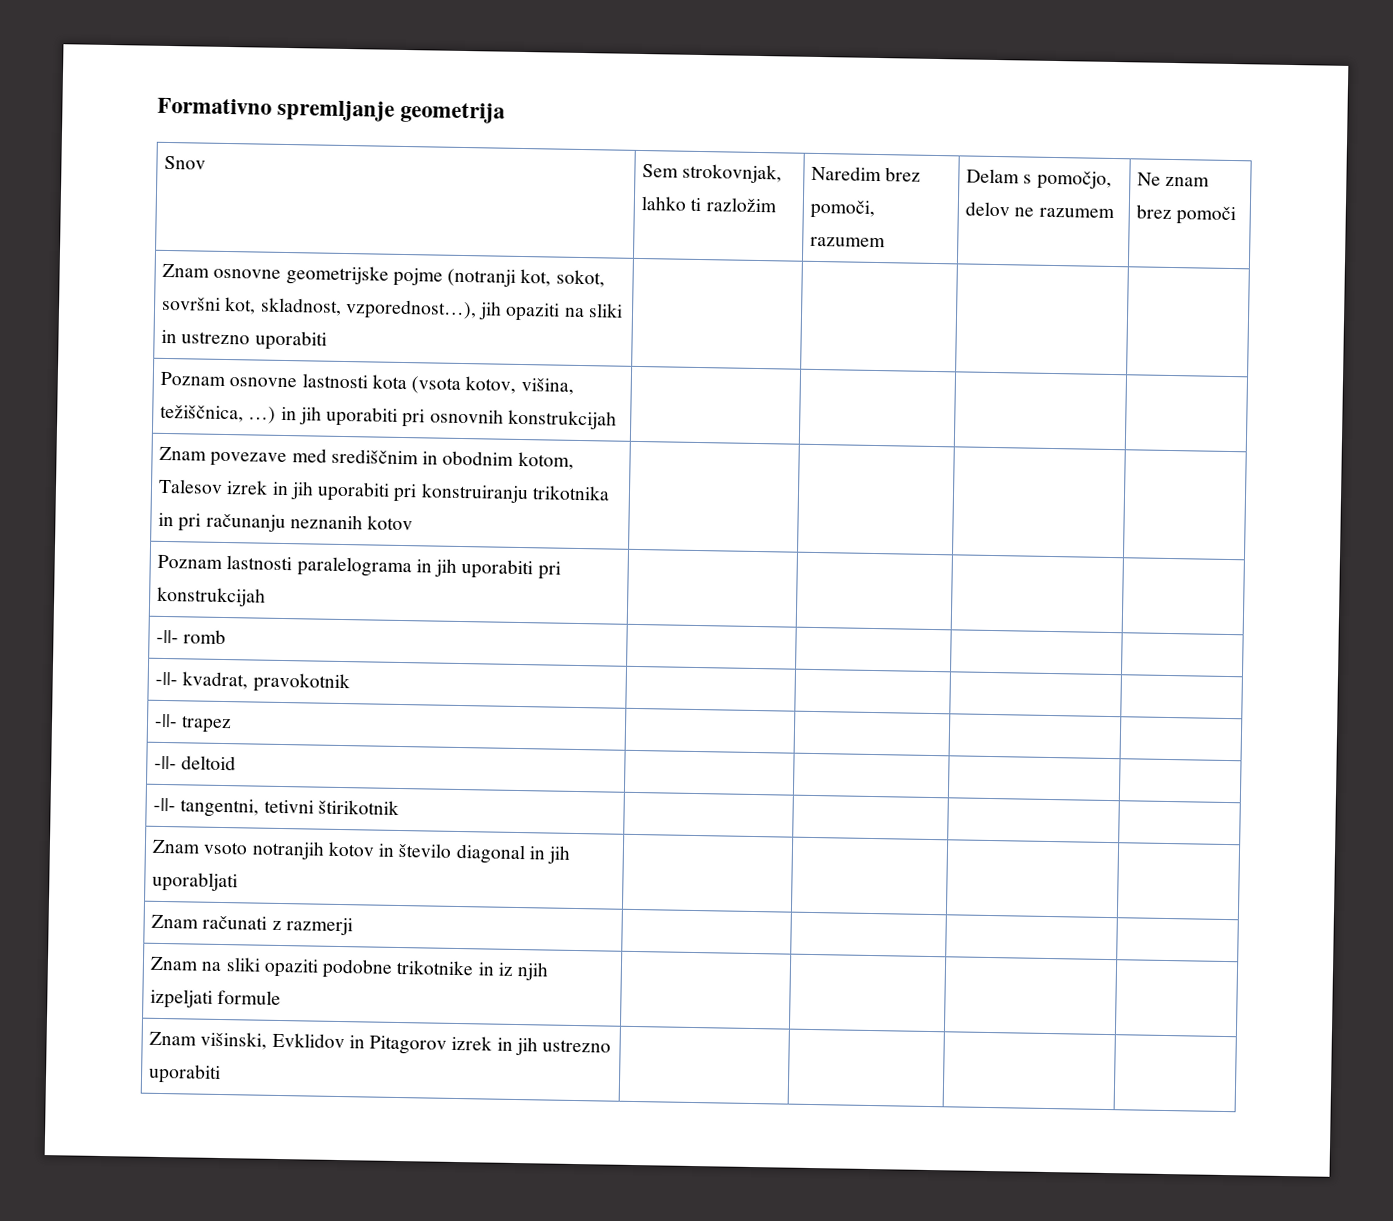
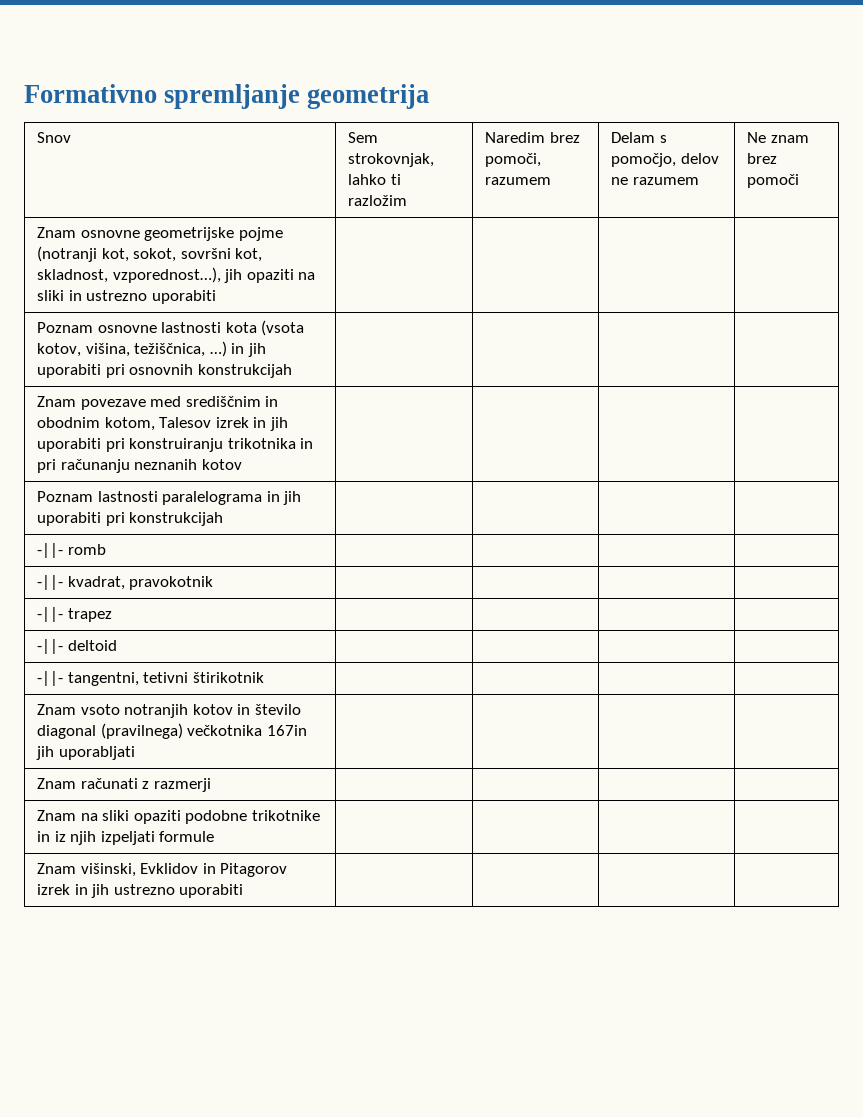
- Znam vsoto notranjih kotov in število diagonal in jih uporabljati | | | |
+ Znam vsoto notranjih kotov in število diagonal (pravilnega) večkotnika 167in jih uporabljati | | | |

